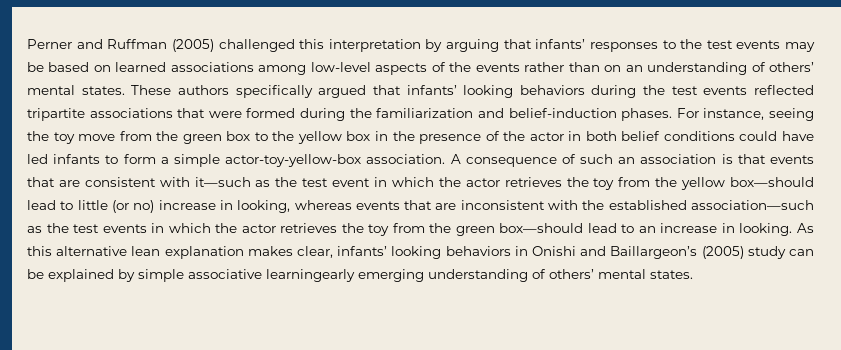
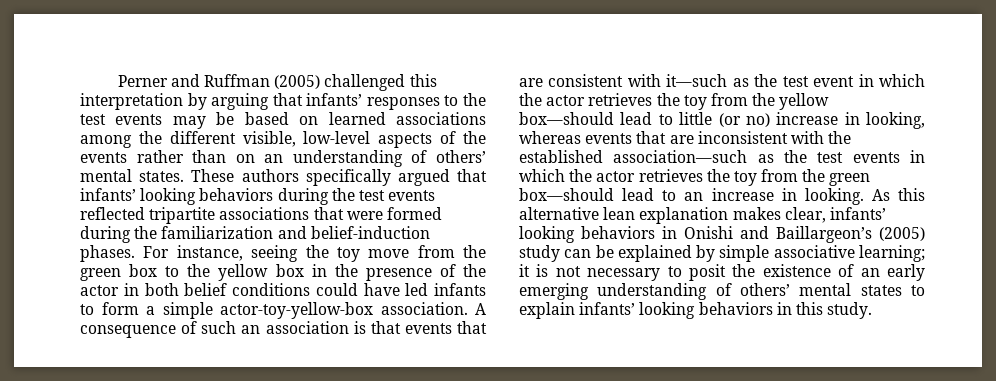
- Perner and Ruffman (2005) challenged this interpretation by arguing that infants’ responses to the test events may be based on learned associations among low-level aspects of the events rather than on an understanding of others’ mental states.
+ Perner and Ruffman (2005) challenged this interpretation by arguing that infants’ responses to the test events may be based on learned associations among the different visible, low-level aspects of the events rather than on an understanding of others’ mental states.
- As this alternative lean explanation makes clear, infants’ looking behaviors in Onishi and Baillargeon’s (2005) study can be explained by simple associative learningearly emerging understanding of others’ mental states.
+ As this alternative lean explanation makes clear, infants’ looking behaviors in Onishi and Baillargeon’s (2005) study can be explained by simple associative learning; it is not necessary to posit the existence of an early emerging understanding of others’ mental states to explain infants’ looking behaviors in this study.

